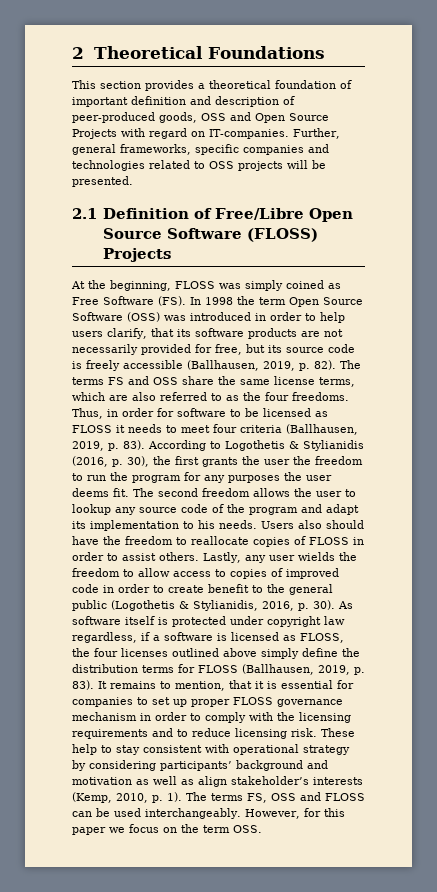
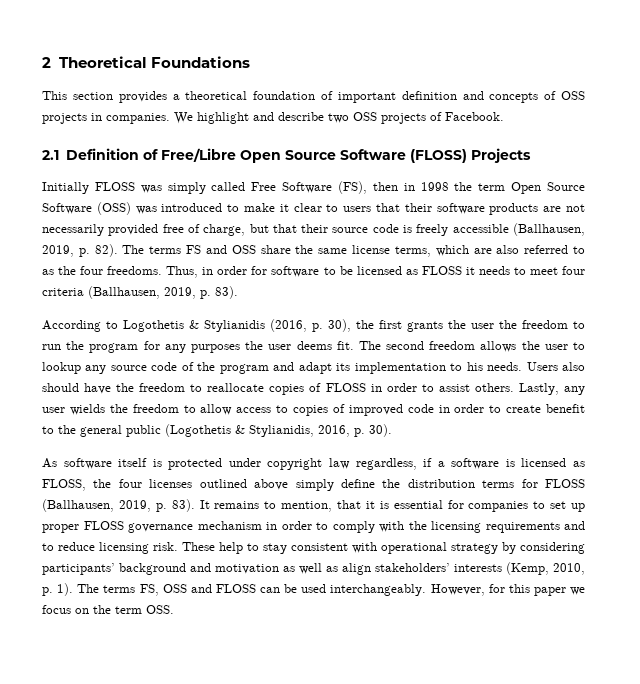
- This section provides a theoretical foundation of important definition and description of peer-produced goods, OSS and Open Source Projects with regard on IT-companies. Further, general frameworks, specific companies and technologies related to OSS projects will be presented.
+ This section provides a theoretical foundation of important definition and concepts of OSS projects in companies. We highlight and describe two OSS projects of Facebook.
- At the beginning, FLOSS was simply coined as Free Software (FS). In 1998 the term Open Source Software (OSS) was introduced in order to help users clarify, that its software products are not necessarily provided for free, but its source code is freely accessible (Ballhausen, 2019, p. 82).
+ Initially FLOSS was simply called Free Software (FS), then in 1998 the term Open Source Software (OSS) was introduced to make it clear to users that their software products are not necessarily provided free of charge, but that their source code is freely accessible (Ballhausen, 2019, p. 82).
- Thus, in order for software to be licensed as FLOSS it needs to meet four criteria (Ballhausen, 2019, p. 83). According to Logothetis & Stylianidis (2016, p. 30), the first grants the user the freedom to run the program for any purposes the user deems fit.
+ Thus, in order for software to be licensed as FLOSS it needs to meet four criteria (Ballhausen, 2019, p. 83).
+ According to Logothetis & Stylianidis (2016, p. 30), the first grants the user the freedom to run the program for any purposes the user deems fit.
- Lastly, any user wields the freedom to allow access to copies of improved code in order to create benefit to the general public (Logothetis & Stylianidis, 2016, p. 30). As software itself is protected under copyright law regardless, if a software is licensed as FLOSS, the four licenses outlined above simply define the distribution terms for FLOSS (Ballhausen, 2019, p. 83).
+ Lastly, any user wields the freedom to allow access to copies of improved code in order to create benefit to the general public (Logothetis & Stylianidis, 2016, p. 30).
+ As software itself is protected under copyright law regardless, if a software is licensed as FLOSS, the four licenses outlined above simply define the distribution terms for FLOSS (Ballhausen, 2019, p. 83).
- These help to stay consistent with operational strategy by considering participants’ background and motivation as well as align stakeholder’s interests (Kemp, 2010, p. 1).
+ These help to stay consistent with operational strategy by considering participants’ background and motivation as well as align stakeholders’ interests (Kemp, 2010, p. 1).

